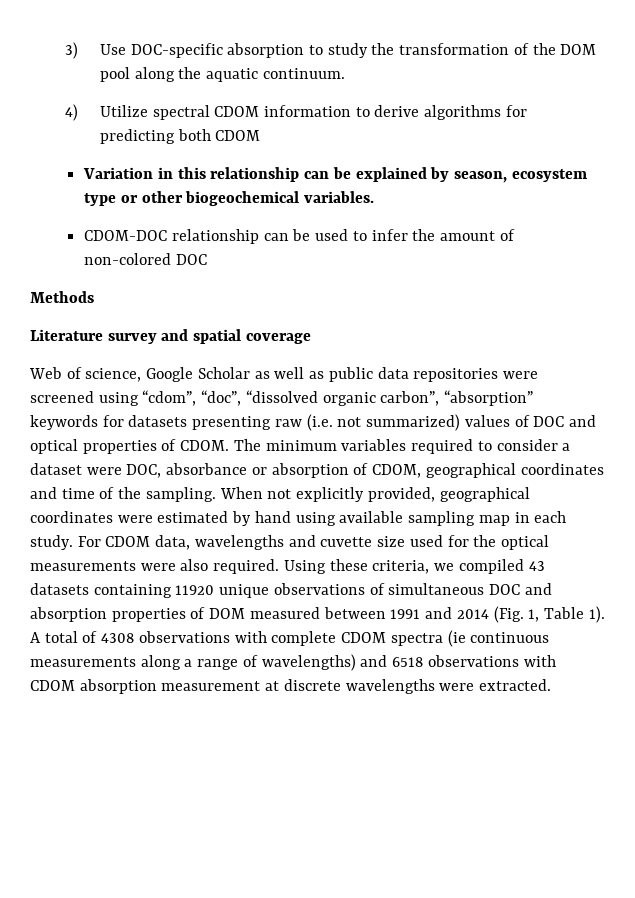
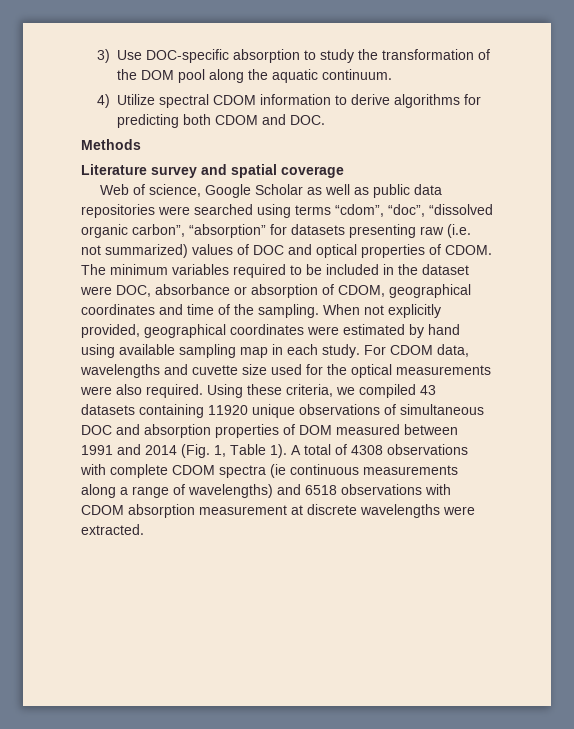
- 4) Utilize spectral CDOM information to derive algorithms for predicting both CDOM
- Variation in this relationship can be explained by season, ecosystem type or other biogeochemical variables.
- CDOM-DOC relationship can be used to infer the amount of non-colored DOC
+ 4) Utilize spectral CDOM information to derive algorithms for predicting both CDOM and DOC.
- Web of science, Google Scholar as well as public data repositories were screened using “cdom”, “doc”, “dissolved organic carbon”, “absorption” keywords for datasets presenting raw (i.e. not summarized) values of DOC and optical properties of CDOM.
+ Web of science, Google Scholar as well as public data repositories were searched using terms “cdom”, “doc”, “dissolved organic carbon”, “absorption” for datasets presenting raw (i.e. not summarized) values of DOC and optical properties of CDOM.
- The minimum variables required to consider a dataset were DOC, absorbance or absorption of CDOM, geographical coordinates and time of the sampling.
+ The minimum variables required to be included in the dataset were DOC, absorbance or absorption of CDOM, geographical coordinates and time of the sampling.

